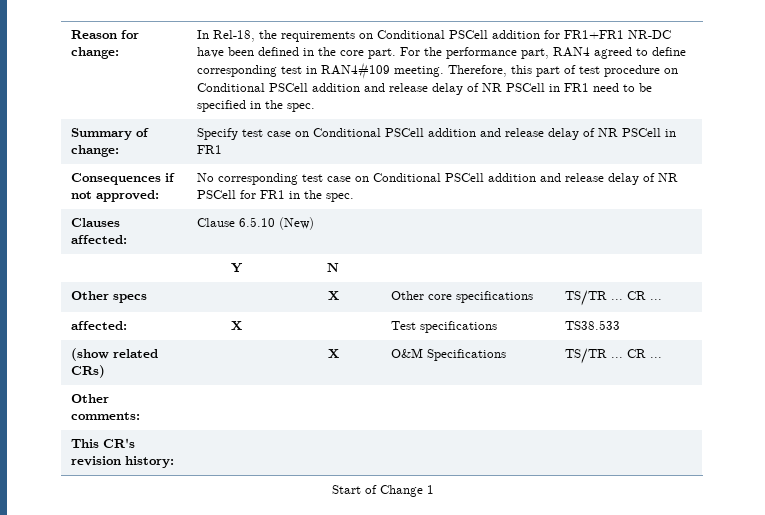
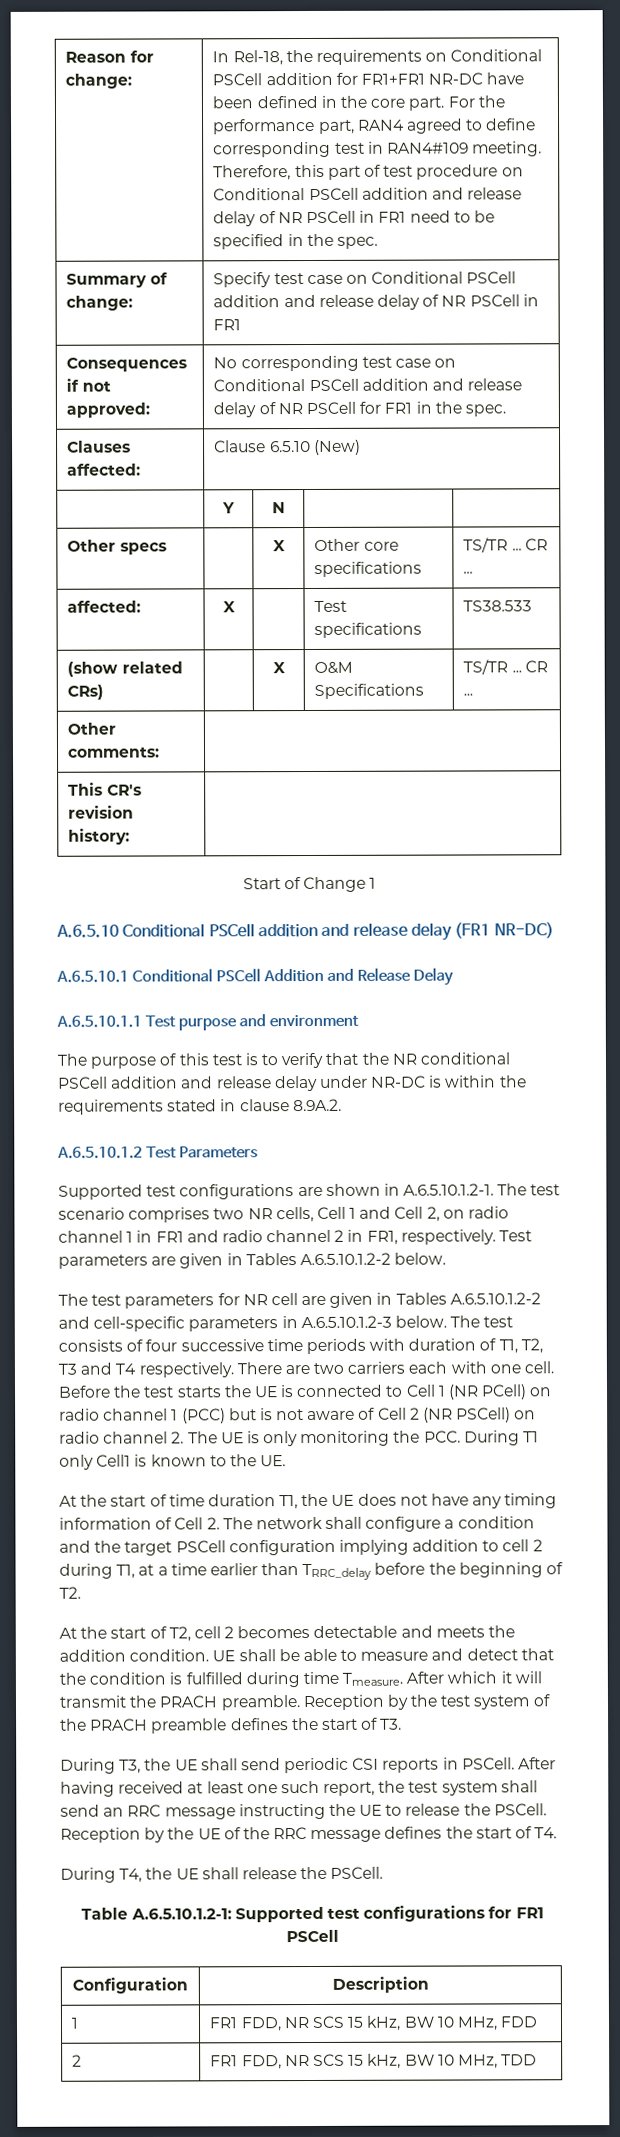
+ A.6.5.10 Conditional PSCell addition and release delay (FR1 NR-DC)
+ A.6.5.10.1 Conditional PSCell Addition and Release Delay
+ A.6.5.10.1.1 Test purpose and environment
+ The purpose of this test is to verify that the NR conditional PSCell addition and release delay under NR-DC is within the requirements stated in clause 8.9A.2.
+ A.6.5.10.1.2 Test Parameters
+ Supported test configurations are shown in A.6.5.10.1.2-1. The test scenario comprises two NR cells, Cell 1 and Cell 2, on radio channel 1 in FR1 and radio channel 2 in FR1, respectively. Test parameters are given in Tables A.6.5.10.1.2-2 below.
+ The test parameters for NR cell are given in Tables A.6.5.10.1.2-2 and cell-specific parameters in A.6.5.10.1.2-3 below. The test consists of four successive time periods with duration of T1, T2, T3 and T4 respectively. There are two carriers each with one cell. Before the test starts the UE is connected to Cell 1 (NR PCell) on radio channel 1 (PCC) but is not aware of Cell 2 (NR PSCell) on radio channel 2. The UE is only monitoring the PCC. During T1 only Cell1 is known to the UE.
+ At the start of time duration T1, the UE does not have any timing information of Cell 2. The network shall configure a condition and the target PSCell configuration implying addition to cell 2 during T1, at a time earlier than TRRC_delay before the beginning of T2.
+ At the start of T2, cell 2 becomes detectable and meets the addition condition. UE shall be able to measure and detect that the condition is fulfilled during time Tmeasure. After which it will transmit the PRACH preamble. Reception by the test system of the PRACH preamble defines the start of T3.
+ During T3, the UE shall send periodic CSI reports in PSCell. After having received at least one such report, the test system shall send an RRC message instructing the UE to release the PSCell. Reception by the UE of the RRC message defines the start of T4.
+ During T4, the UE shall release the PSCell.
+ Table A.6.5.10.1.2-1: Supported test configurations for FR1 PSCell
+ Configuration | Description
+ 1 | FR1 FDD, NR SCS 15 kHz, BW 10 MHz, FDD
+ 2 | FR1 FDD, NR SCS 15 kHz, BW 10 MHz, TDD

